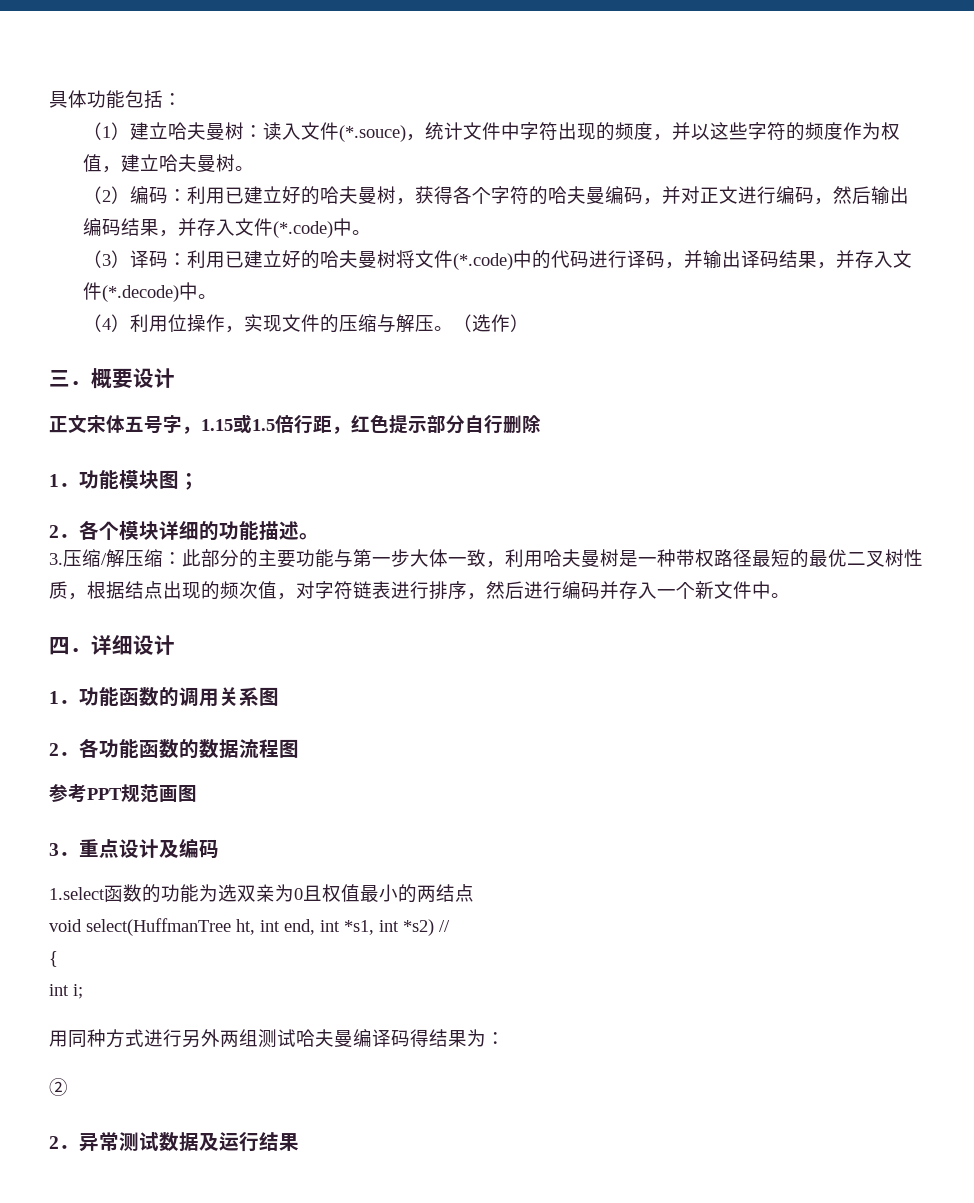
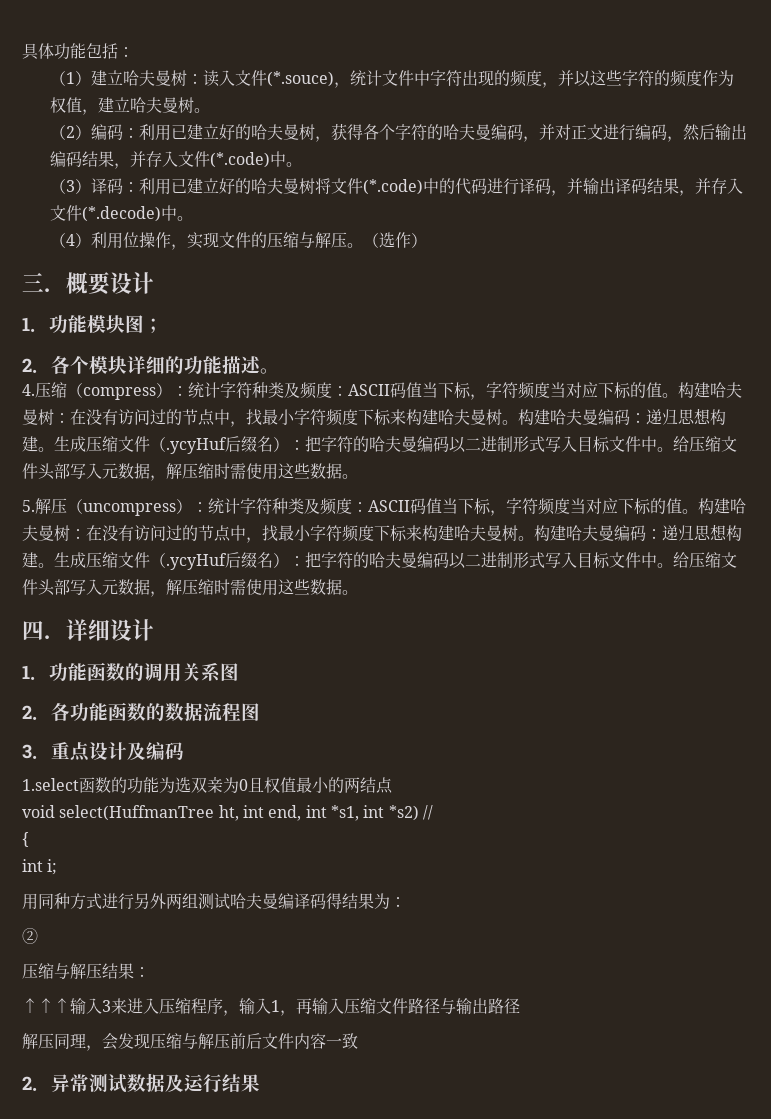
- 正文宋体五号字，1.15或1.5倍行距，红色提示部分自行删除
- 3.压缩/解压缩：此部分的主要功能与第一步大体一致，利用哈夫曼树是一种带权路径最短的最优二叉树性质，根据结点出现的频次值，对字符链表进行排序，然后进行编码并存入一个新文件中。
+ 4.压缩（compress）：统计字符种类及频度：ASCII码值当下标，字符频度当对应下标的值。构建哈夫曼树：在没有访问过的节点中，找最小字符频度下标来构建哈夫曼树。构建哈夫曼编码：递归思想构建。生成压缩文件（.ycyHuf后缀名）：把字符的哈夫曼编码以二进制形式写入目标文件中。给压缩文件头部写入元数据，解压缩时需使用这些数据。
+ 5.解压（uncompress）：统计字符种类及频度：ASCII码值当下标，字符频度当对应下标的值。构建哈夫曼树：在没有访问过的节点中，找最小字符频度下标来构建哈夫曼树。构建哈夫曼编码：递归思想构建。生成压缩文件（.ycyHuf后缀名）：把字符的哈夫曼编码以二进制形式写入目标文件中。给压缩文件头部写入元数据，解压缩时需使用这些数据。
- 参考PPT规范画图
+ 压缩与解压结果：
+ ↑↑↑输入3来进入压缩程序，输入1，再输入压缩文件路径与输出路径
+ 解压同理，会发现压缩与解压前后文件内容一致

